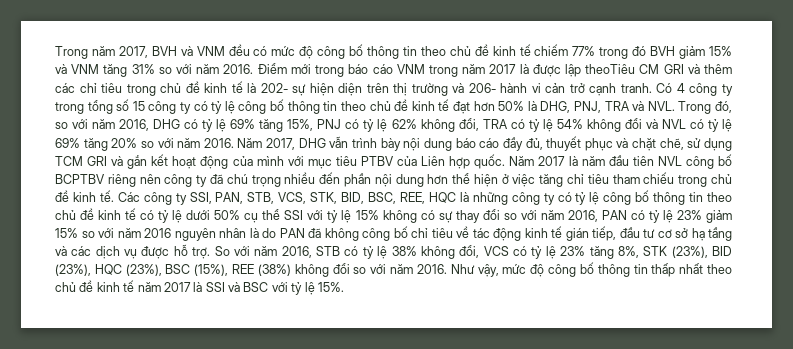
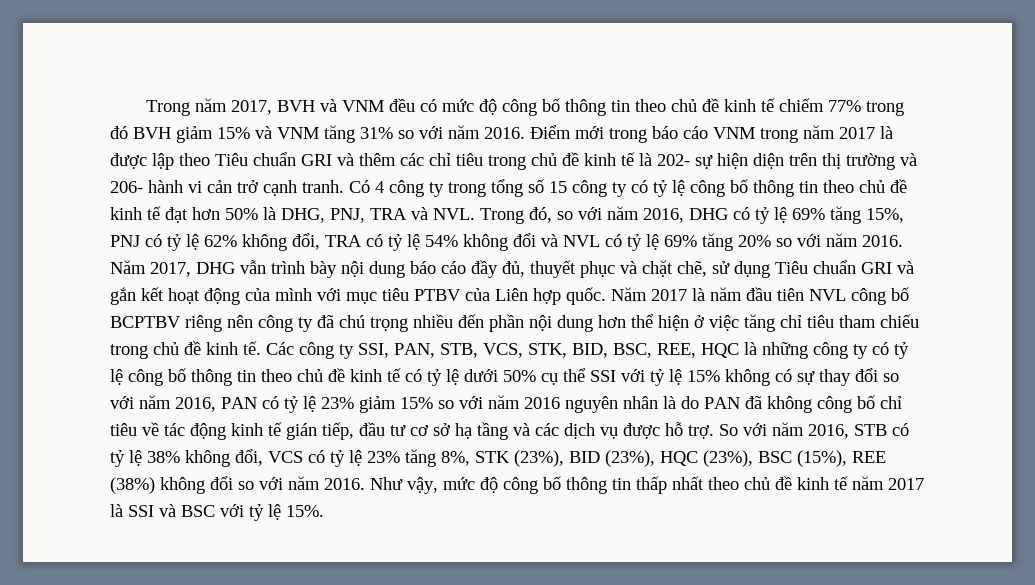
- Điểm mới trong báo cáo VNM trong năm 2017 là được lập theoTiêu CM GRI và thêm các chỉ tiêu trong chủ đề kinh tế là 202- sự hiện diện trên thị trường và 206- hành vi cản trở cạnh tranh.
+ Điểm mới trong báo cáo VNM trong năm 2017 là được lập theo Tiêu chuẩn GRI và thêm các chỉ tiêu trong chủ đề kinh tế là 202- sự hiện diện trên thị trường và 206- hành vi cản trở cạnh tranh.
- Năm 2017, DHG vẫn trình bày nội dung báo cáo đầy đủ, thuyết phục và chặt chẽ, sử dụng TCM GRI và gắn kết hoạt động của mình với mục tiêu PTBV của Liên hợp quốc.
+ Năm 2017, DHG vẫn trình bày nội dung báo cáo đầy đủ, thuyết phục và chặt chẽ, sử dụng Tiêu chuẩn GRI và gắn kết hoạt động của mình với mục tiêu PTBV của Liên hợp quốc.

